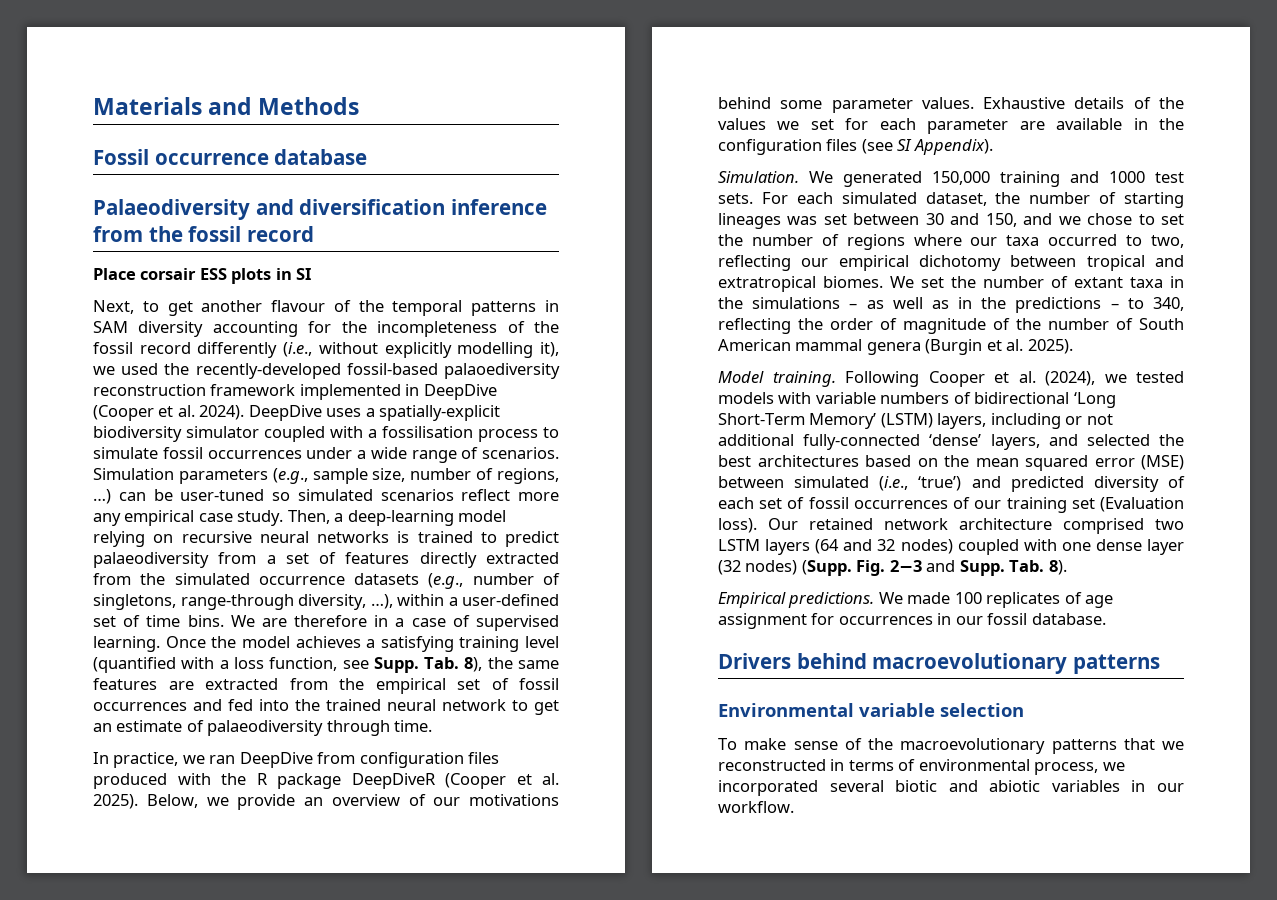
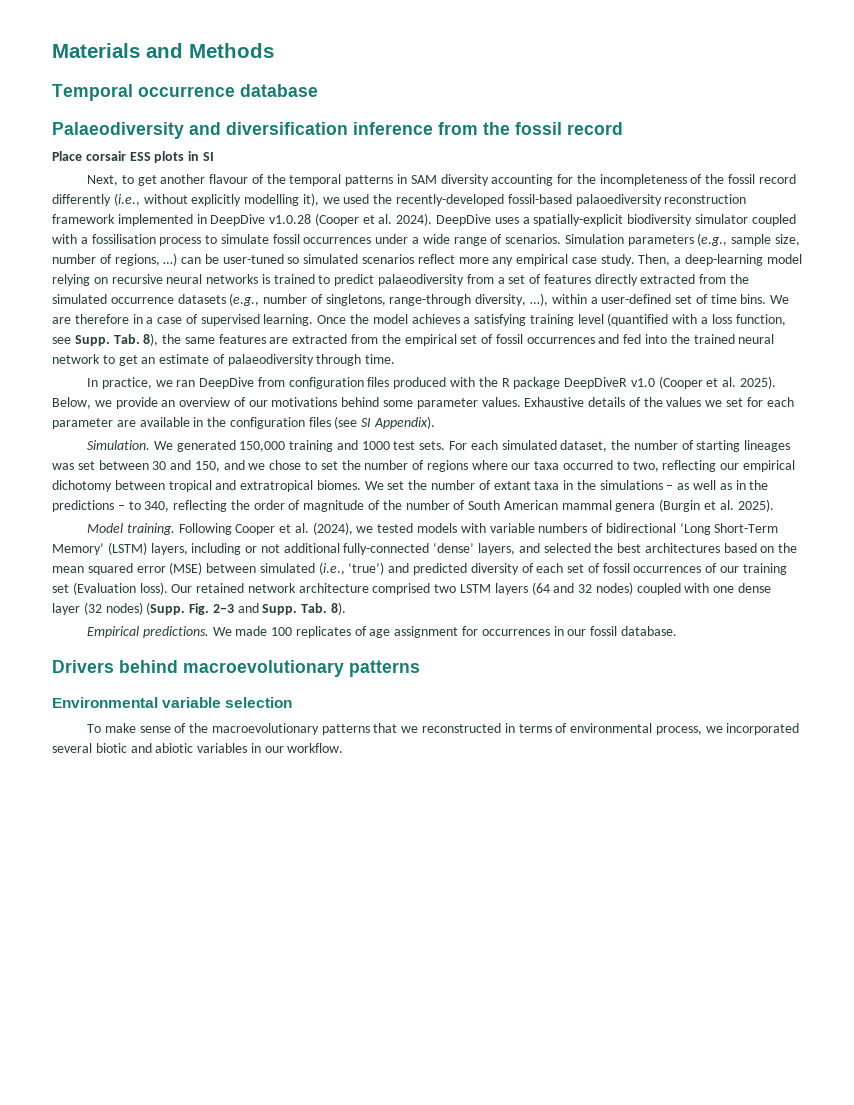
- Fossil occurrence database
+ Temporal occurrence database
- Next, to get another flavour of the temporal patterns in SAM diversity accounting for the incompleteness of the fossil record differently (i.e., without explicitly modelling it), we used the recently-developed fossil-based palaoediversity reconstruction framework implemented in DeepDive (Cooper et al. 2024).
+ Next, to get another flavour of the temporal patterns in SAM diversity accounting for the incompleteness of the fossil record differently (i.e., without explicitly modelling it), we used the recently-developed fossil-based palaoediversity reconstruction framework implemented in DeepDive v1.0.28 (Cooper et al. 2024).
- In practice, we ran DeepDive from configuration files produced with the R package DeepDiveR (Cooper et al. 2025).
+ In practice, we ran DeepDive from configuration files produced with the R package DeepDiveR v1.0 (Cooper et al. 2025).

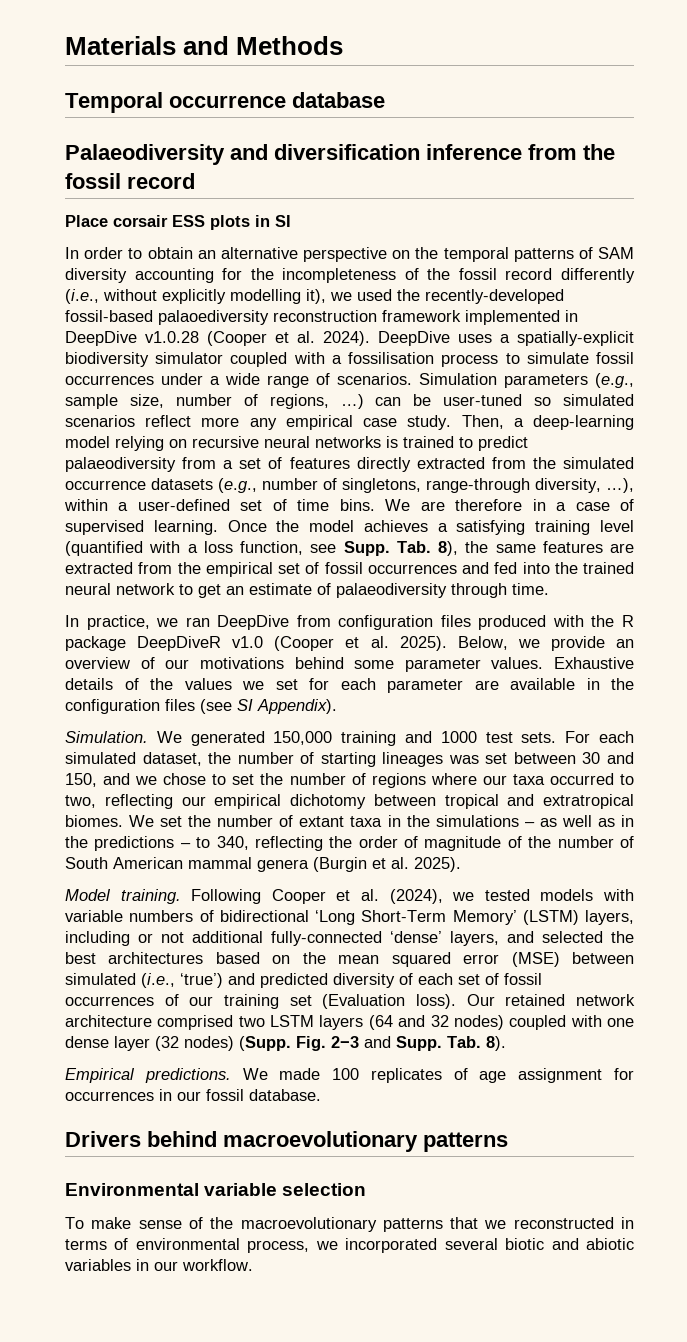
- Next, to get another flavour of the temporal patterns in SAM diversity accounting for the incompleteness of the fossil record differently (i.e., without explicitly modelling it), we used the recently-developed fossil-based palaoediversity reconstruction framework implemented in DeepDive v1.0.28 (Cooper et al. 2024).
+ In order to obtain an alternative perspective on the temporal patterns of SAM diversity accounting for the incompleteness of the fossil record differently (i.e., without explicitly modelling it), we used the recently-developed fossil-based palaoediversity reconstruction framework implemented in DeepDive v1.0.28 (Cooper et al. 2024).

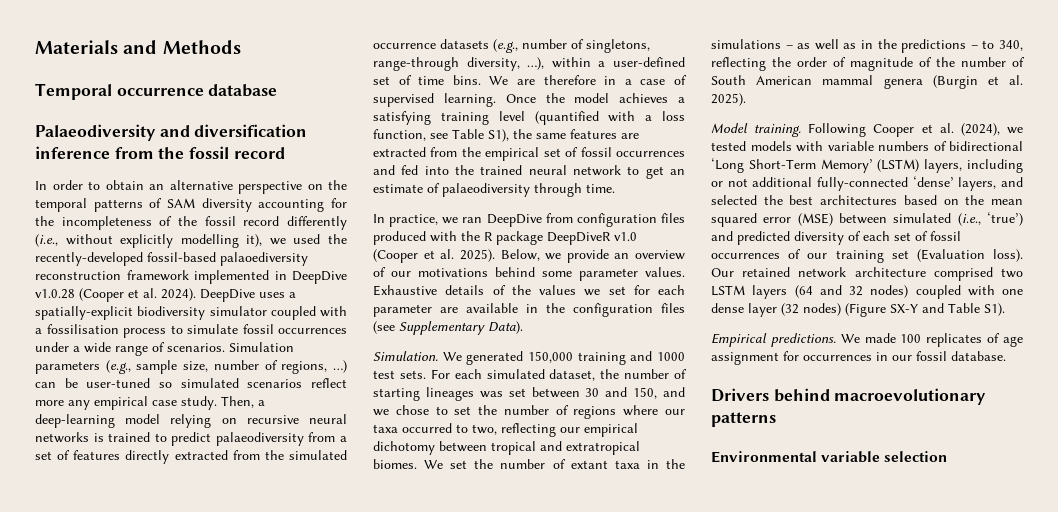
- Place corsair ESS plots in SI
- Once the model achieves a satisfying training level (quantified with a loss function, see Supp. Tab. 8), the same features are extracted from the empirical set of fossil occurrences and fed into the trained neural network to get an estimate of palaeodiversity through time.
+ Once the model achieves a satisfying training level (quantified with a loss function, see Table S1), the same features are extracted from the empirical set of fossil occurrences and fed into the trained neural network to get an estimate of palaeodiversity through time.
- Exhaustive details of the values we set for each parameter are available in the configuration files (see SI Appendix).
+ Exhaustive details of the values we set for each parameter are available in the configuration files (see Supplementary Data).
- Our retained network architecture comprised two LSTM layers (64 and 32 nodes) coupled with one dense layer (32 nodes) (Supp. Fig. 2−3 and Supp. Tab. 8).
+ Our retained network architecture comprised two LSTM layers (64 and 32 nodes) coupled with one dense layer (32 nodes) (Figure SX-Y and Table S1).
- To make sense of the macroevolutionary patterns that we reconstructed in terms of environmental process, we incorporated several biotic and abiotic variables in our workflow.

